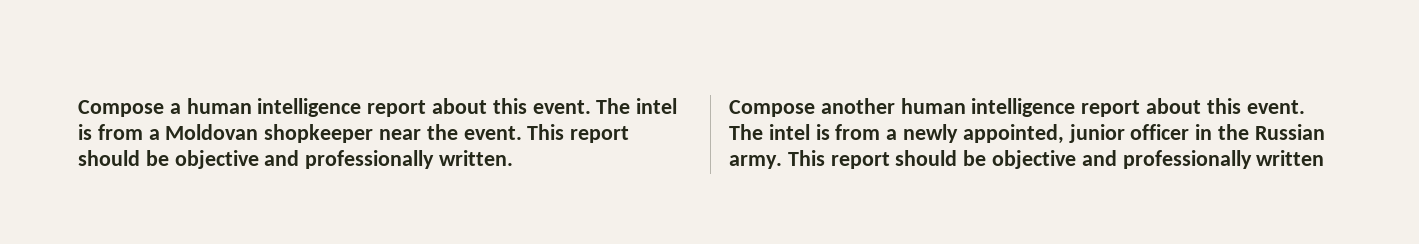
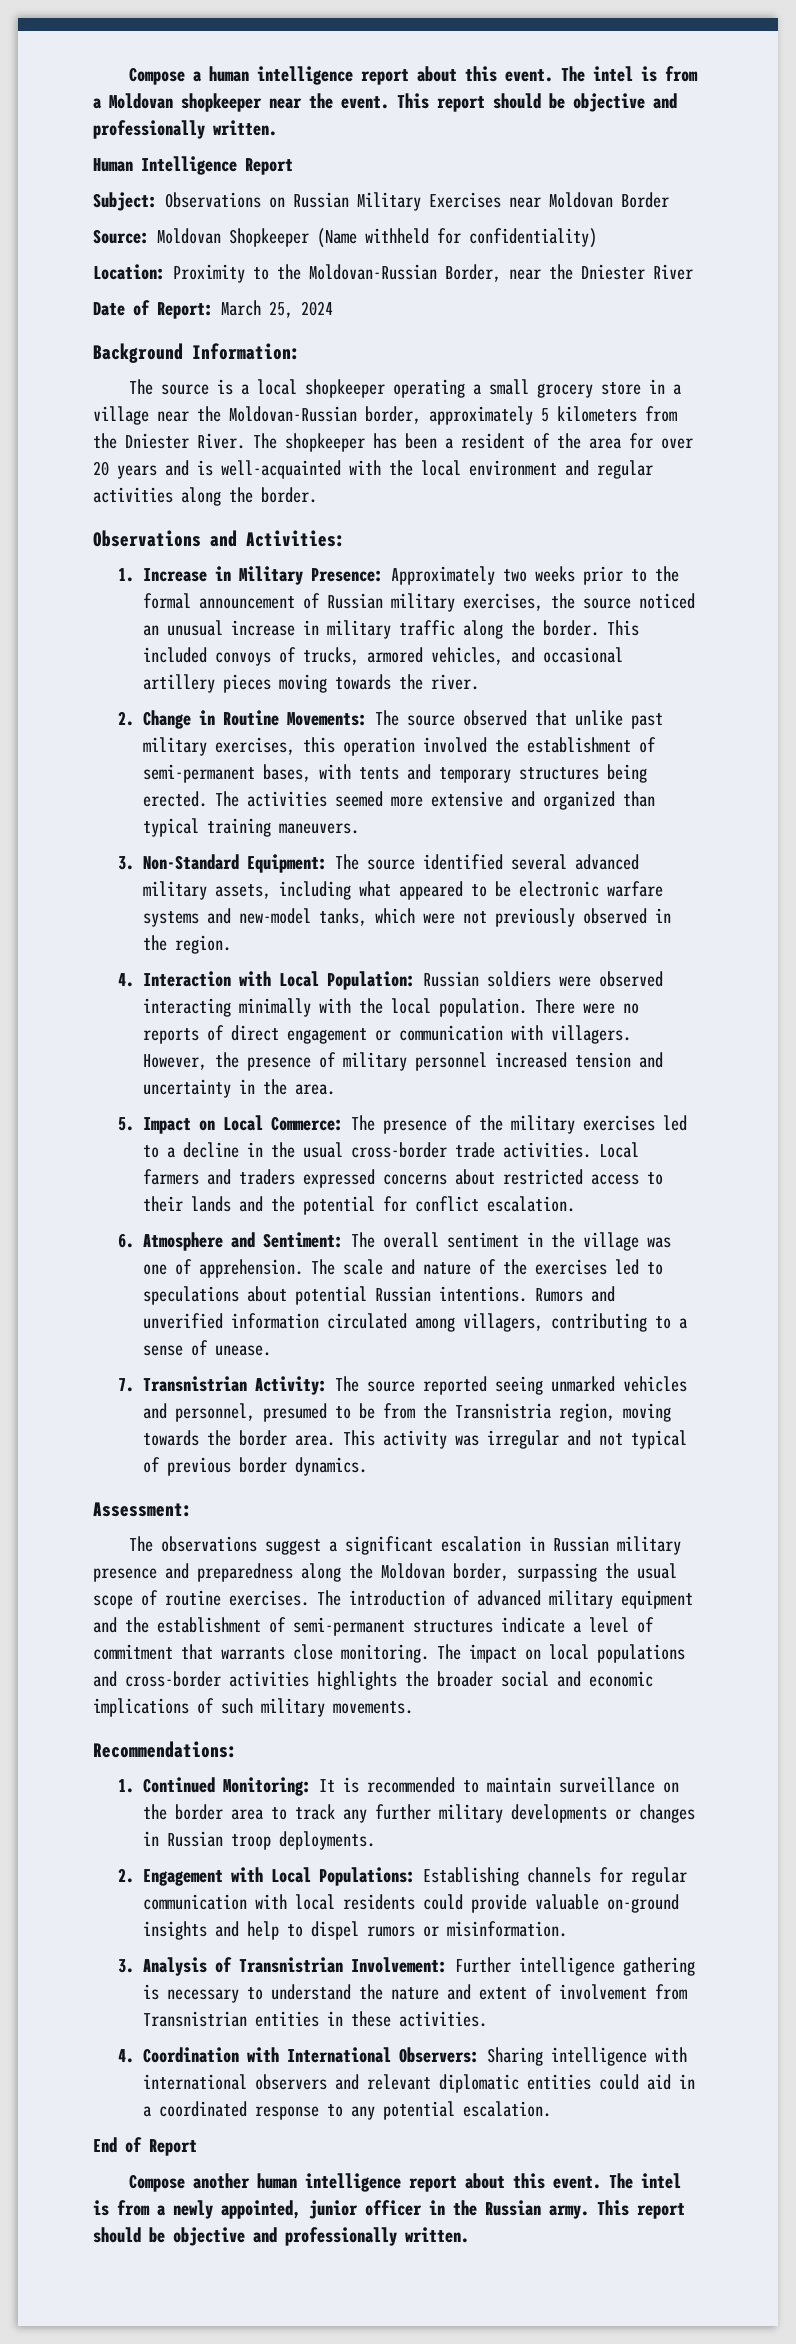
+ Human Intelligence Report
+ Subject: Observations on Russian Military Exercises near Moldovan Border
+ Source: Moldovan Shopkeeper (Name withheld for confidentiality)
+ Location: Proximity to the Moldovan-Russian Border, near the Dniester River
+ Date of Report: March 25, 2024
+ Background Information:
+ The source is a local shopkeeper operating a small grocery store in a village near the Moldovan-Russian border, approximately 5 kilometers from the Dniester River. The shopkeeper has been a resident of the area for over 20 years and is well-acquainted with the local environment and regular activities along the border.
+ Observations and Activities:
+ 1. Increase in Military Presence: Approximately two weeks prior to the formal announcement of Russian military exercises, the source noticed an unusual increase in military traffic along the border. This included convoys of trucks, armored vehicles, and occasional artillery pieces moving towards the river.
+ 2. Change in Routine Movements: The source observed that unlike past military exercises, this operation involved the establishment of semi-permanent bases, with tents and temporary structures being erected. The activities seemed more extensive and organized than typical training maneuvers.
+ 3. Non-Standard Equipment: The source identified several advanced military assets, including what appeared to be electronic warfare systems and new-model tanks, which were not previously observed in the region.
+ 4. Interaction with Local Population: Russian soldiers were observed interacting minimally with the local population. There were no reports of direct engagement or communication with villagers. However, the presence of military personnel increased tension and uncertainty in the area.
+ 5. Impact on Local Commerce: The presence of the military exercises led to a decline in the usual cross-border trade activities. Local farmers and traders expressed concerns about restricted access to their lands and the potential for conflict escalation.
+ 6. Atmosphere and Sentiment: The overall sentiment in the village was one of apprehension. The scale and nature of the exercises led to speculations about potential Russian intentions. Rumors and unverified information circulated among villagers, contributing to a sense of unease.
+ 7. Transnistrian Activity: The source reported seeing unmarked vehicles and personnel, presumed to be from the Transnistria region, moving towards the border area. This activity was irregular and not typical of previous border dynamics.
+ Assessment:
+ The observations suggest a significant escalation in Russian military presence and preparedness along the Moldovan border, surpassing the usual scope of routine exercises. The introduction of advanced military equipment and the establishment of semi-permanent structures indicate a level of commitment that warrants close monitoring. The impact on local populations and cross-border activities highlights the broader social and economic implications of such military movements.
+ Recommendations:
+ 1. Continued Monitoring: It is recommended to maintain surveillance on the border area to track any further military developments or changes in Russian troop deployments.
+ 2. Engagement with Local Populations: Establishing channels for regular communication with local residents could provide valuable on-ground insights and help to dispel rumors or misinformation.
+ 3. Analysis of Transnistrian Involvement: Further intelligence gathering is necessary to understand the nature and extent of involvement from Transnistrian entities in these activities.
+ 4. Coordination with International Observers: Sharing intelligence with international observers and relevant diplomatic entities could aid in a coordinated response to any potential escalation.
+ End of Report
- The intel is from a newly appointed, junior officer in the Russian army. This report should be objective and professionally written
+ The intel is from a newly appointed, junior officer in the Russian army. This report should be objective and professionally written.

